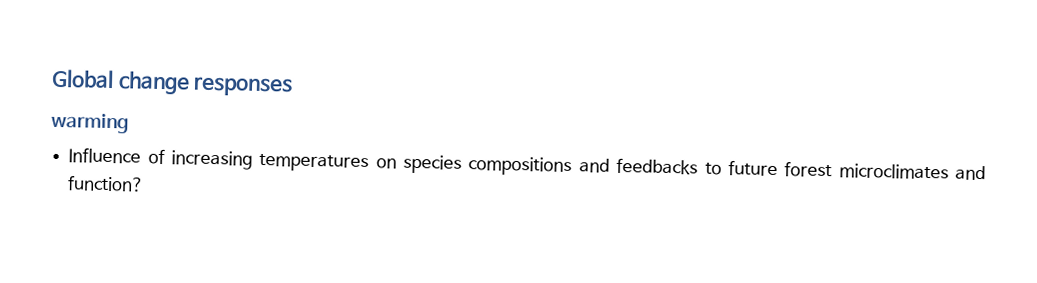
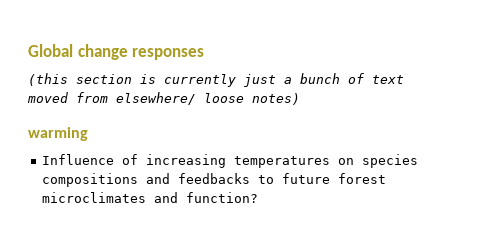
+ (this section is currently just a bunch of text moved from elsewhere/ loose notes)

